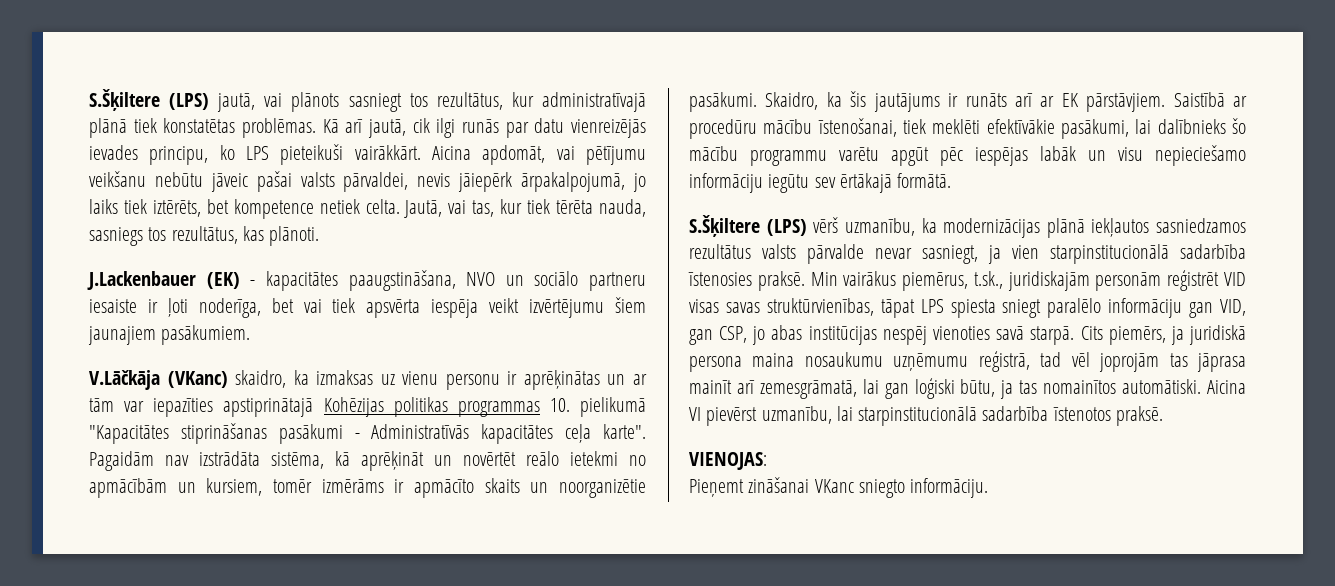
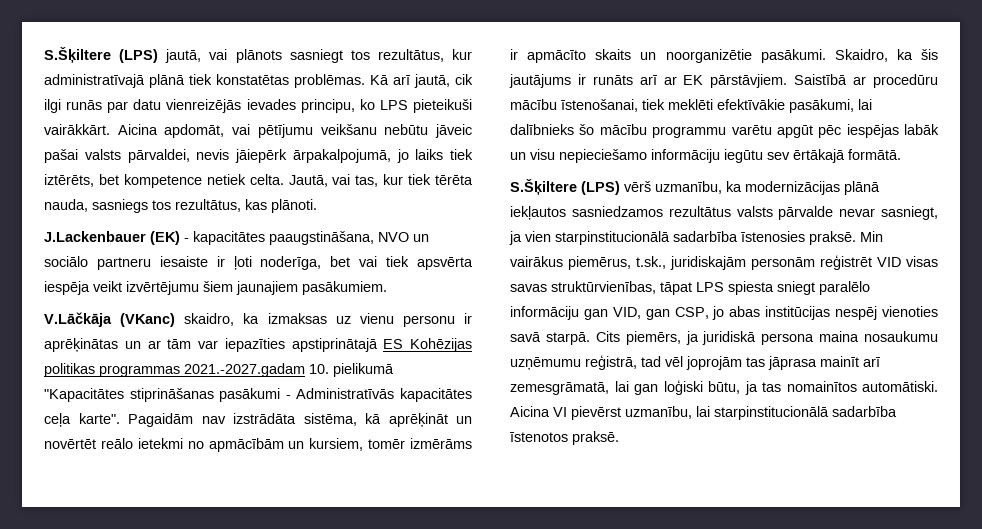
- V.Lāčkāja (VKanc) skaidro, ka izmaksas uz vienu personu ir aprēķinātas un ar tām var iepazīties apstiprinātajā Kohēzijas politikas programmas 10. pielikumā "Kapacitātes stiprināšanas pasākumi - Administratīvās kapacitātes ceļa karte".
+ V.Lāčkāja (VKanc) skaidro, ka izmaksas uz vienu personu ir aprēķinātas un ar tām var iepazīties apstiprinātajā ES Kohēzijas politikas programmas 2021.-2027.gadam 10. pielikumā "Kapacitātes stiprināšanas pasākumi - Administratīvās kapacitātes ceļa karte".
- VIENOJAS:
- Pieņemt zināšanai VKanc sniegto informāciju.

